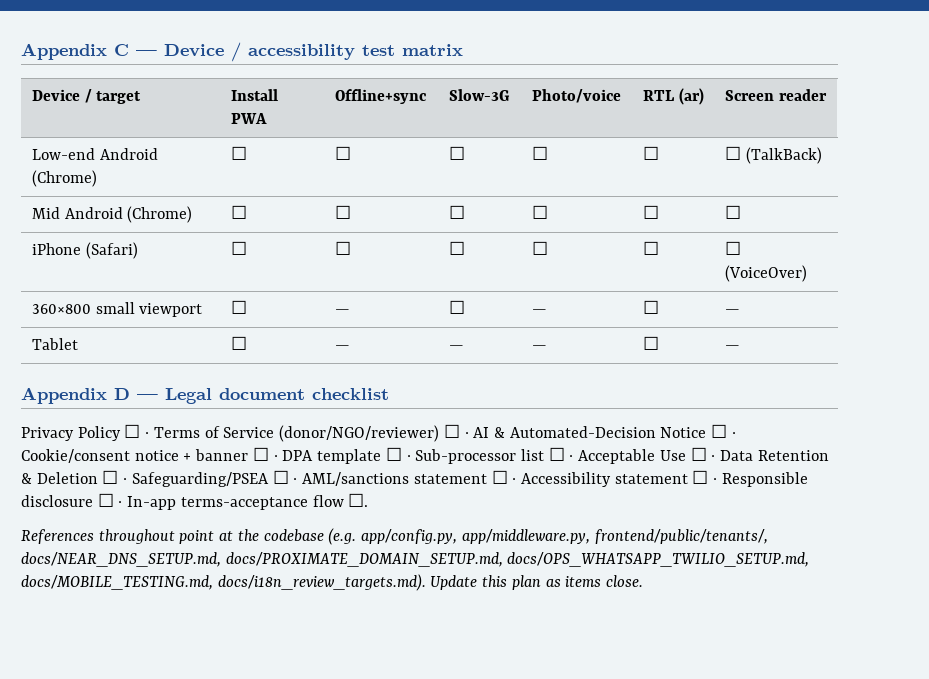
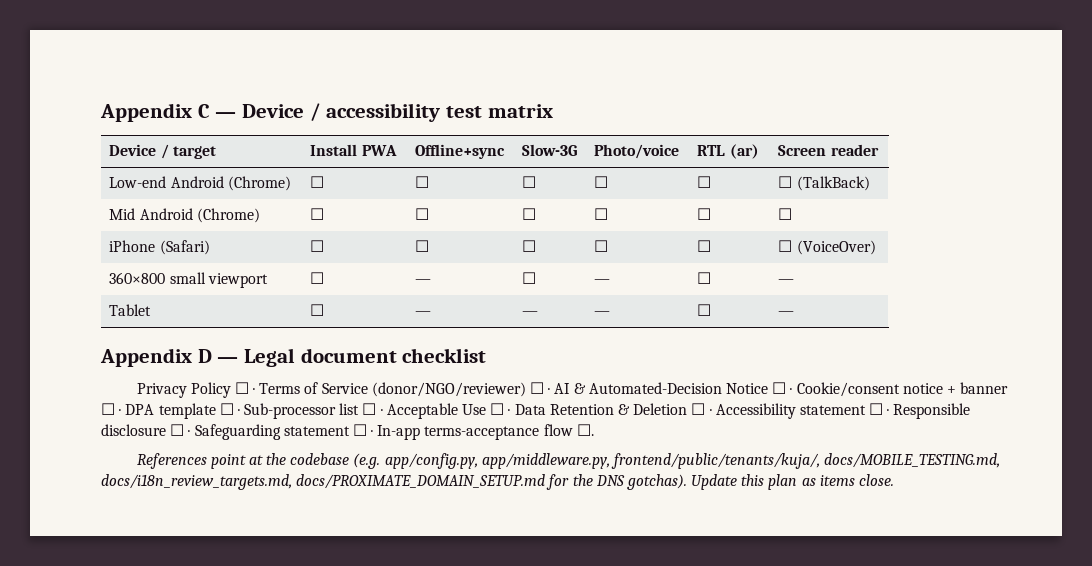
- Privacy Policy ☐ · Terms of Service (donor/NGO/reviewer) ☐ · AI & Automated-Decision Notice ☐ · Cookie/consent notice + banner ☐ · DPA template ☐ · Sub-processor list ☐ · Acceptable Use ☐ · Data Retention & Deletion ☐ · Safeguarding/PSEA ☐ · AML/sanctions statement ☐ · Accessibility statement ☐ · Responsible disclosure ☐ · In-app terms-acceptance flow ☐.
+ Privacy Policy ☐ · Terms of Service (donor/NGO/reviewer) ☐ · AI & Automated-Decision Notice ☐ · Cookie/consent notice + banner ☐ · DPA template ☐ · Sub-processor list ☐ · Acceptable Use ☐ · Data Retention & Deletion ☐ · Accessibility statement ☐ · Responsible disclosure ☐ · Safeguarding statement ☐ · In-app terms-acceptance flow ☐.
- References throughout point at the codebase (e.g. app/config.py, app/middleware.py, frontend/public/tenants/, docs/NEAR_DNS_SETUP.md, docs/PROXIMATE_DOMAIN_SETUP.md, docs/OPS_WHATSAPP_TWILIO_SETUP.md, docs/MOBILE_TESTING.md, docs/i18n_review_targets.md). Update this plan as items close.
+ References point at the codebase (e.g. app/config.py, app/middleware.py, frontend/public/tenants/kuja/, docs/MOBILE_TESTING.md, docs/i18n_review_targets.md, docs/PROXIMATE_DOMAIN_SETUP.md for the DNS gotchas). Update this plan as items close.

